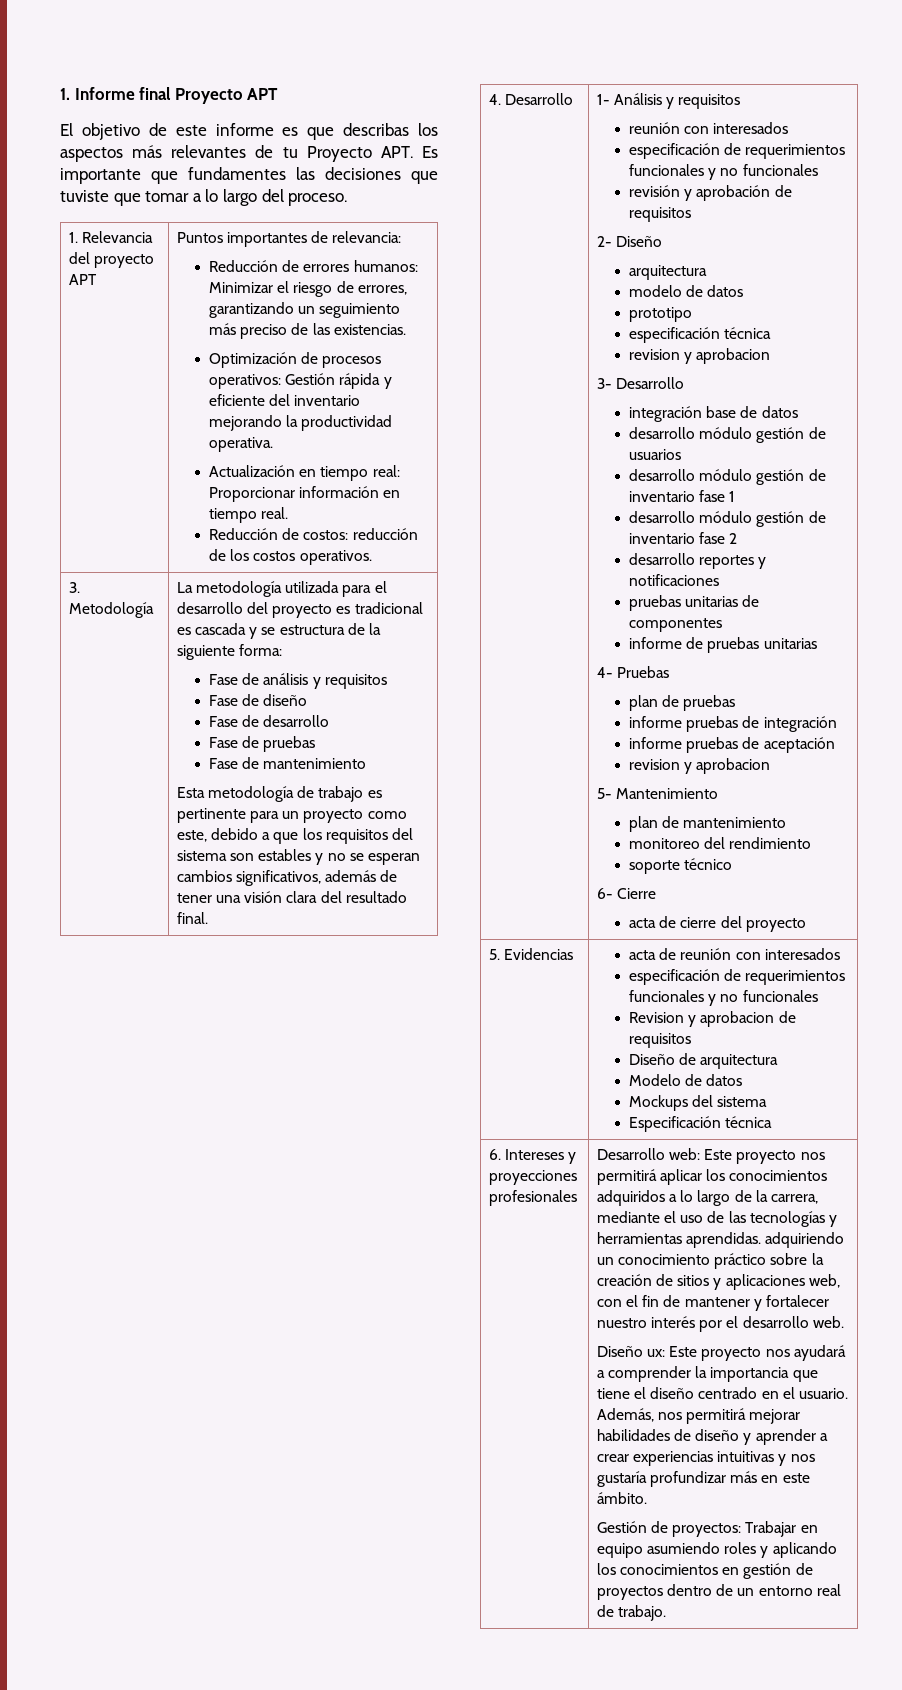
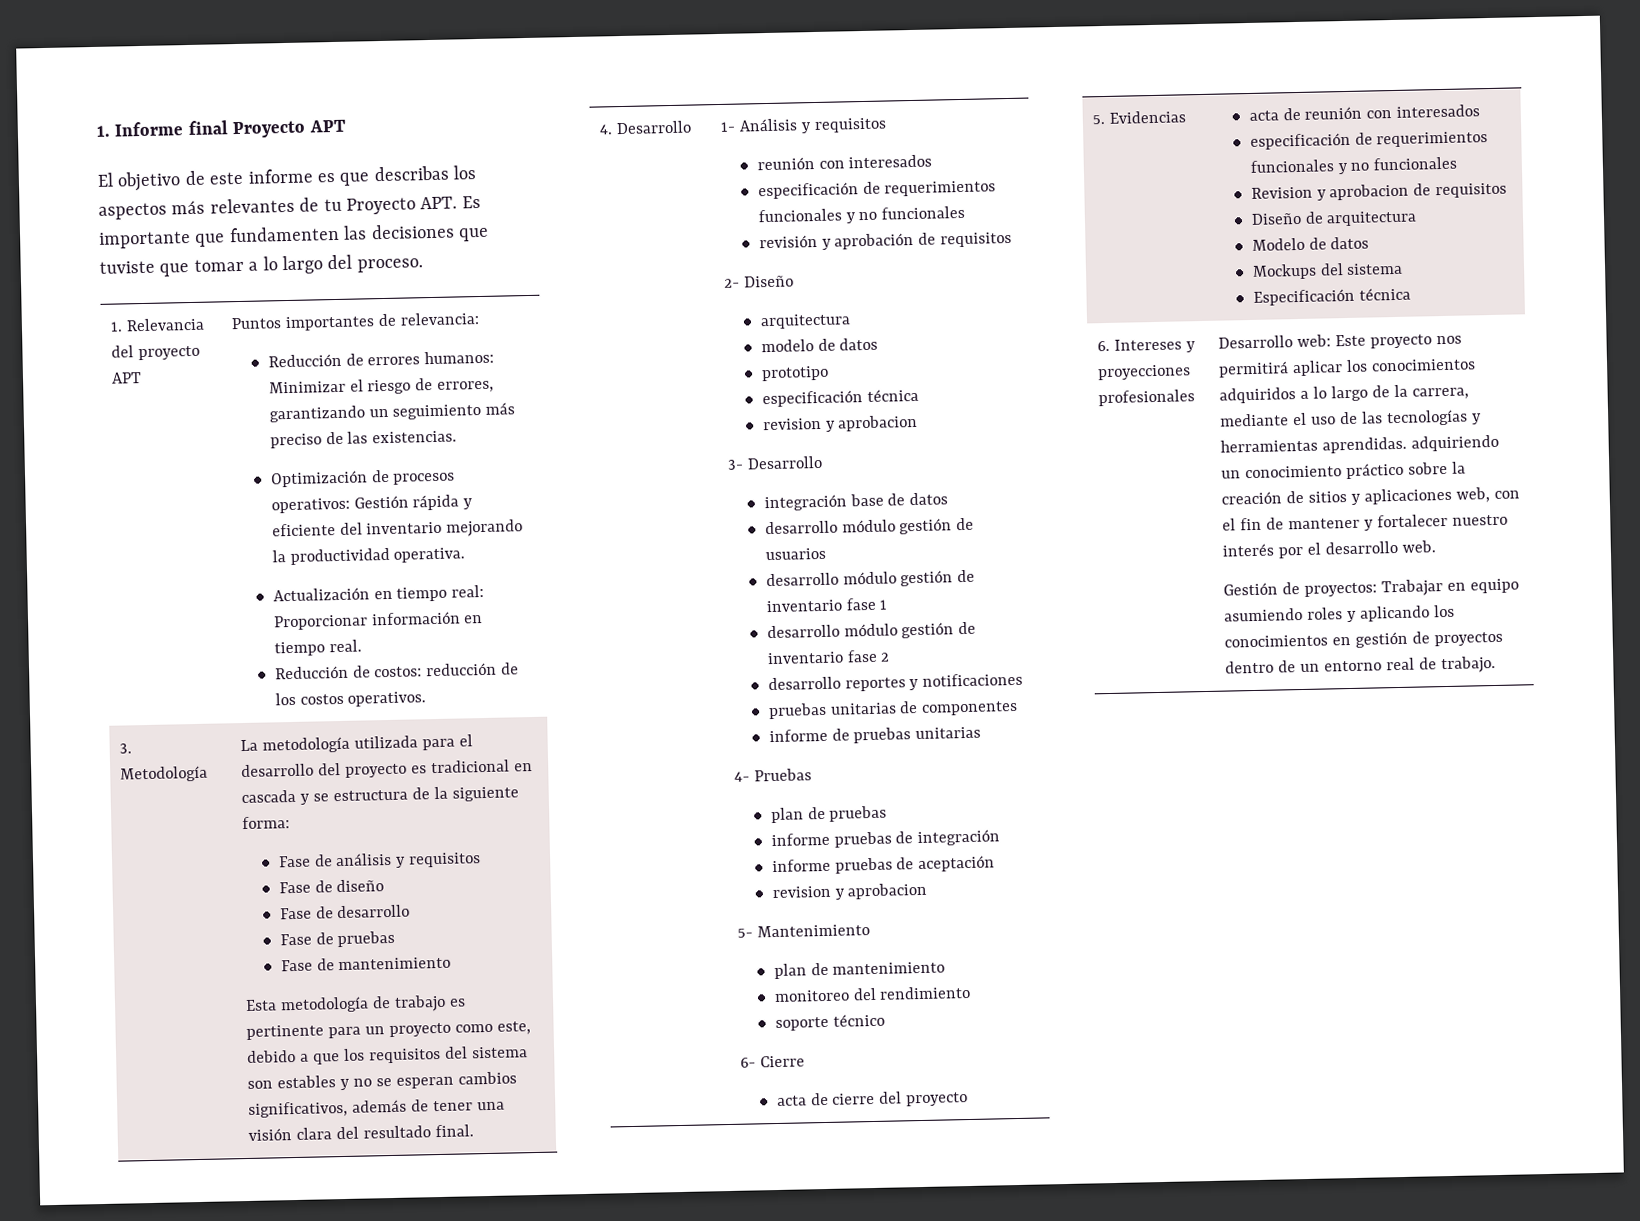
- El objetivo de este informe es que describas los aspectos más relevantes de tu Proyecto APT. Es importante que fundamentes las decisiones que tuviste que tomar a lo largo del proceso.
+ El objetivo de este informe es que describas los aspectos más relevantes de tu Proyecto APT. Es importante que fundamenten las decisiones que tuviste que tomar a lo largo del proceso.
- La metodología utilizada para el desarrollo del proyecto es tradicional es cascada y se estructura de la siguiente forma:
+ La metodología utilizada para el desarrollo del proyecto es tradicional en cascada y se estructura de la siguiente forma:
- Diseño ux: Este proyecto nos ayudará a comprender la importancia que tiene el diseño centrado en el usuario. Además, nos permitirá mejorar habilidades de diseño y aprender a crear experiencias intuitivas y nos gustaría profundizar más en este ámbito.

